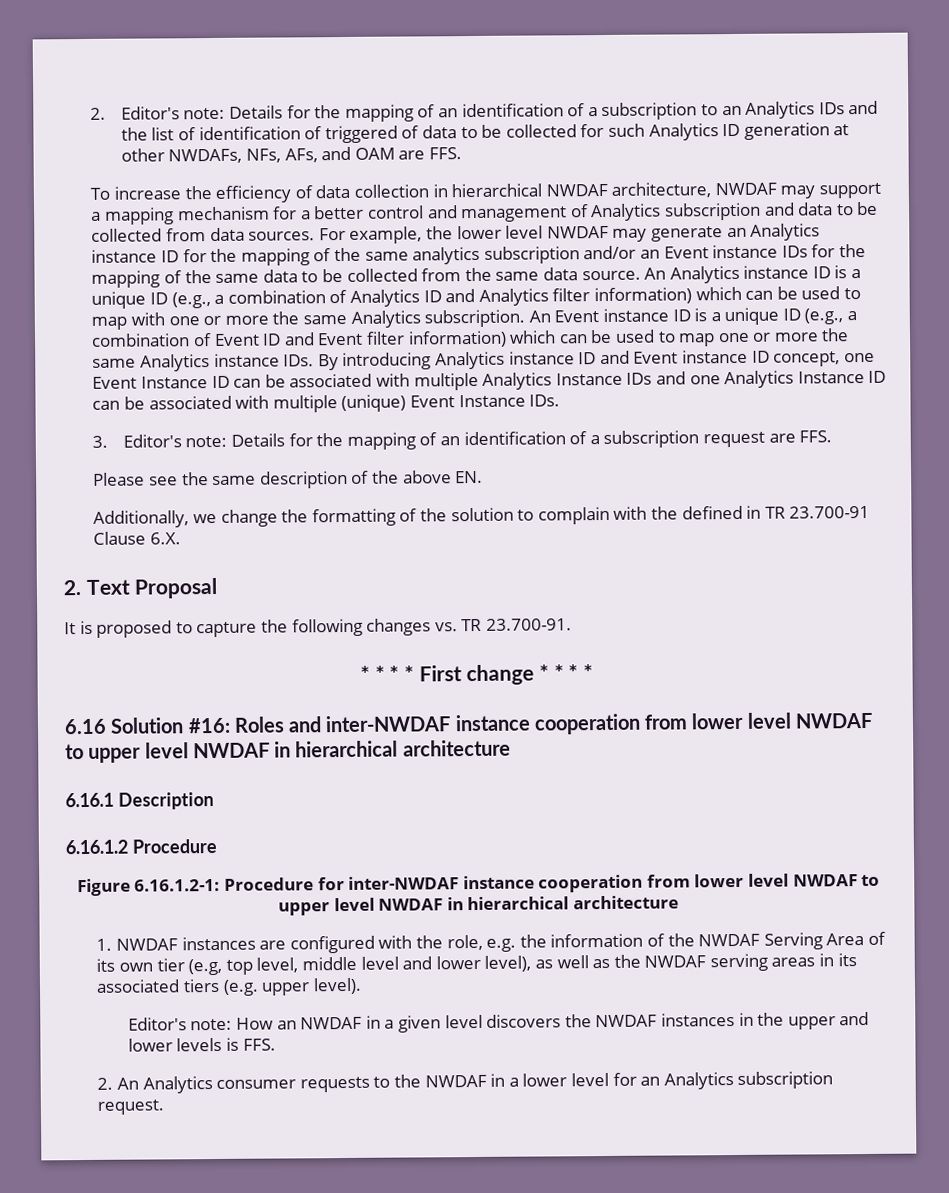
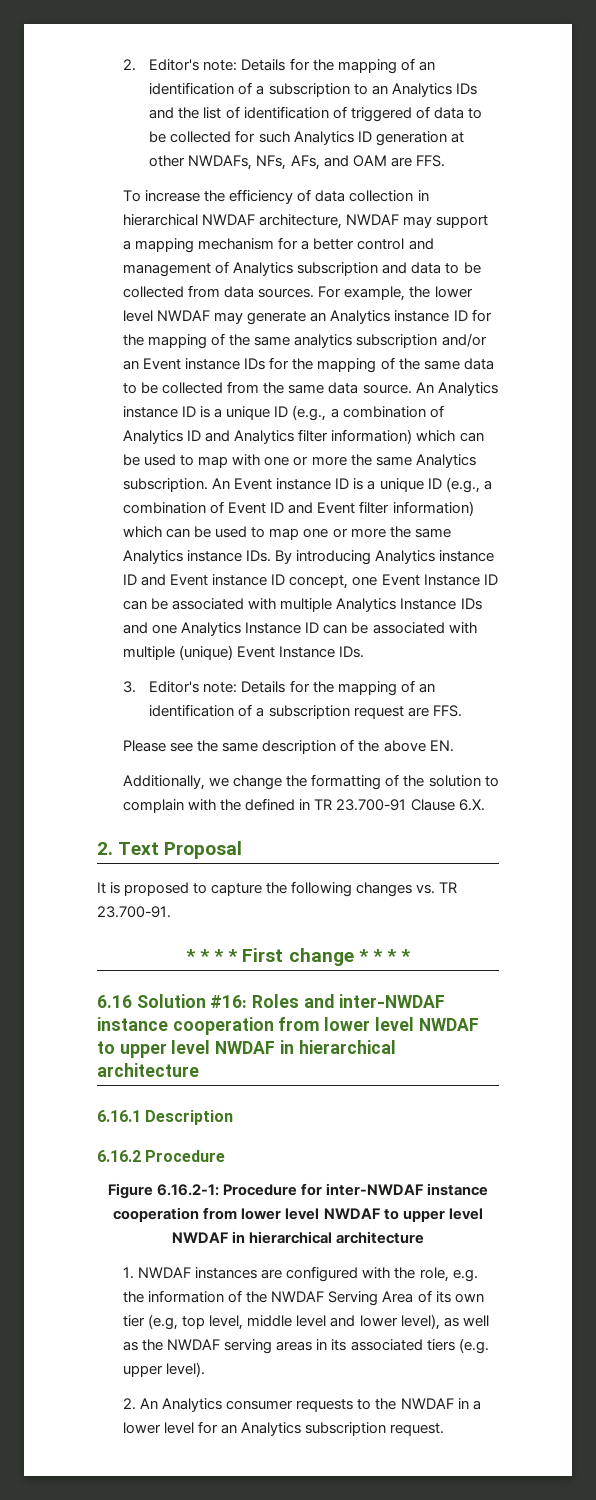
- 6.16.1.2 Procedure
+ 6.16.2 Procedure
- Figure 6.16.1.2-1: Procedure for inter-NWDAF instance cooperation from lower level NWDAF to upper level NWDAF in hierarchical architecture
+ Figure 6.16.2-1: Procedure for inter-NWDAF instance cooperation from lower level NWDAF to upper level NWDAF in hierarchical architecture
- Editor's note: How an NWDAF in a given level discovers the NWDAF instances in the upper and lower levels is FFS.

